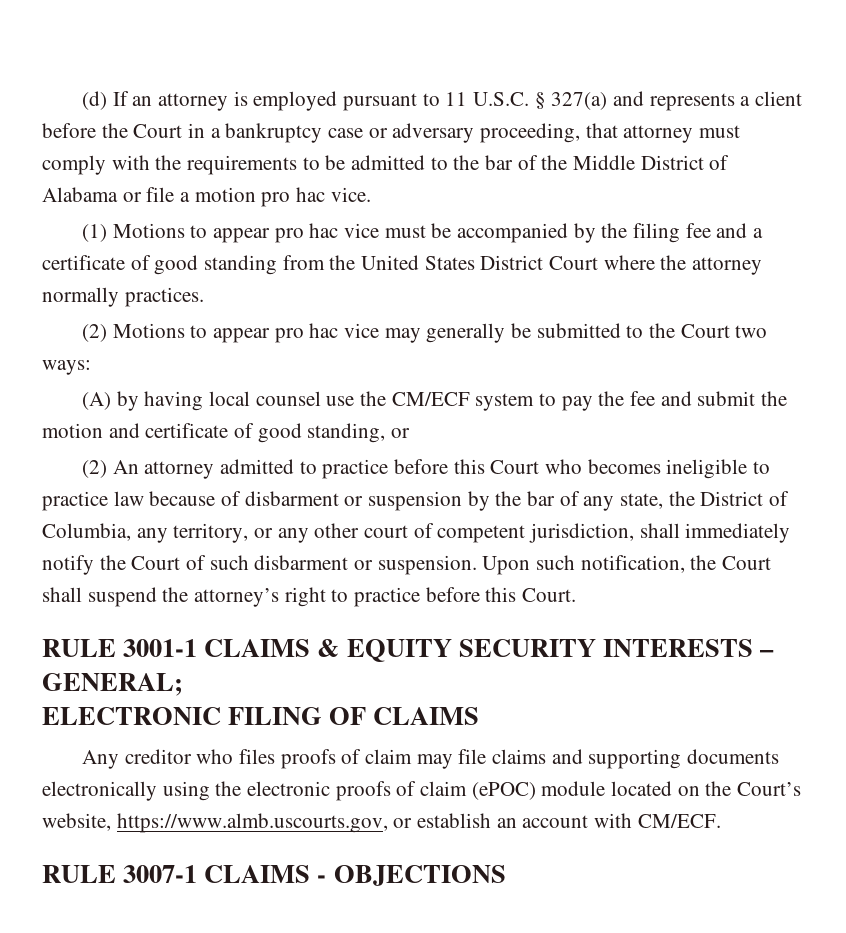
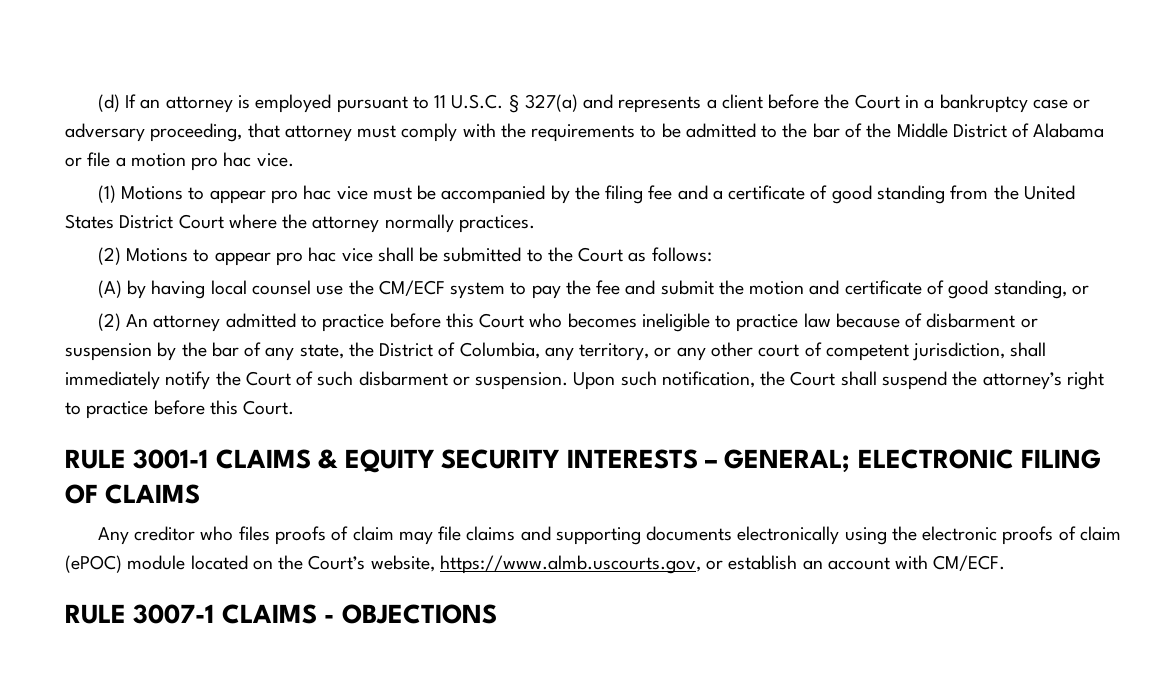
- (2) Motions to appear pro hac vice may generally be submitted to the Court two ways:
+ (2) Motions to appear pro hac vice shall be submitted to the Court as follows:
- RULE 3001-1 CLAIMS & EQUITY SECURITY INTERESTS – GENERAL;
- ELECTRONIC FILING OF CLAIMS
+ RULE 3001-1 CLAIMS & EQUITY SECURITY INTERESTS – GENERAL; ELECTRONIC FILING OF CLAIMS

